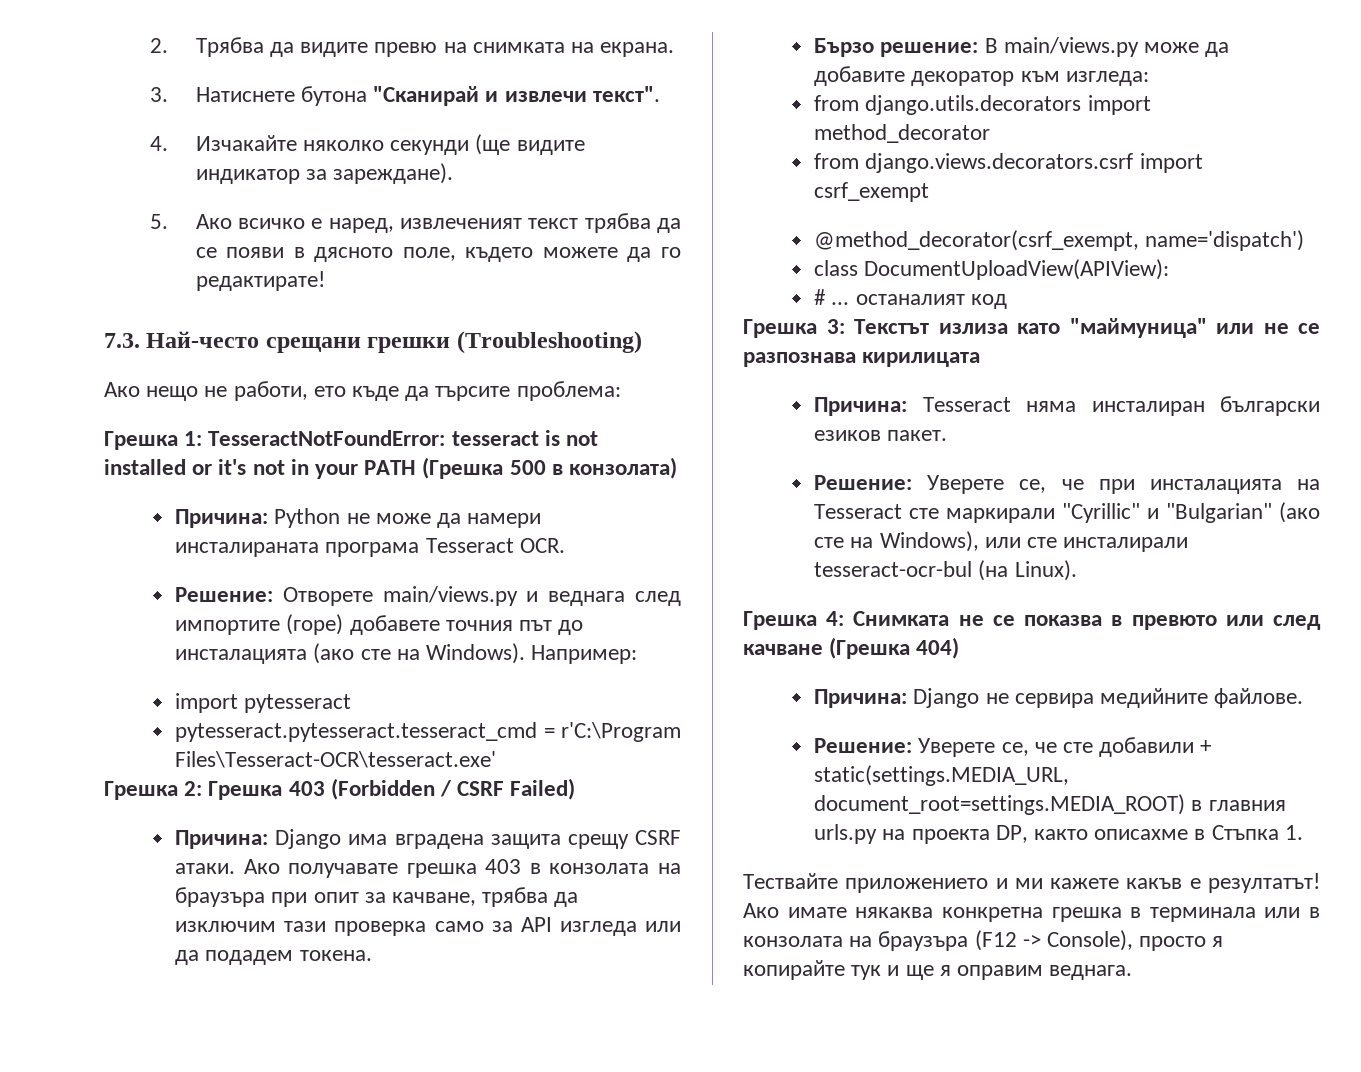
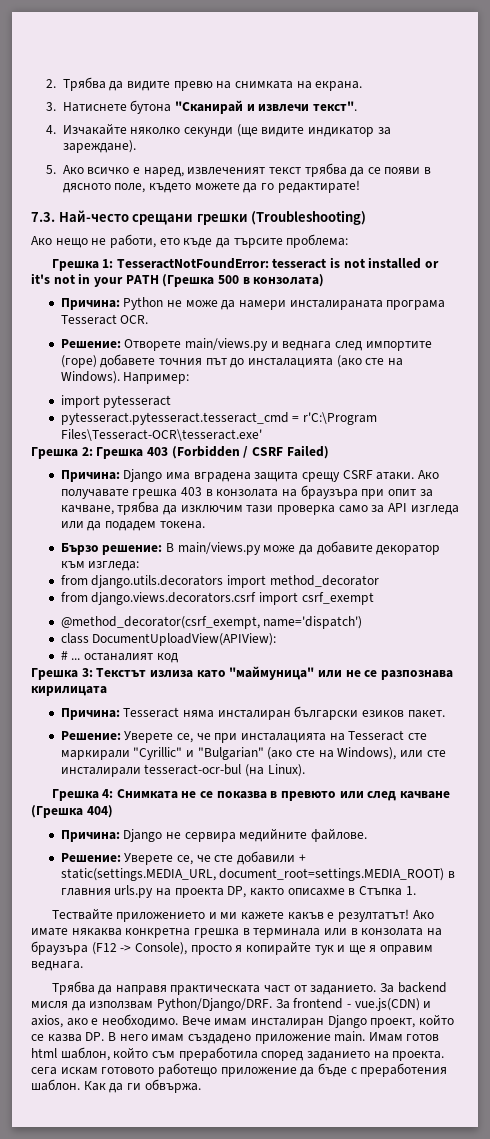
+ Трябва да направя практическата част от заданието. За backend мисля да използвам Python/Django/DRF. За frontend - vue.js(CDN) и axios, ако е необходимо. Вече имам инсталиран Django проект, който се казва DP. В него имам създадено приложение main. Имам готов html шаблон, който съм преработила според заданието на проекта. сега искам готовото работещо приложение да бъде с преработения шаблон. Как да ги обвържа.

